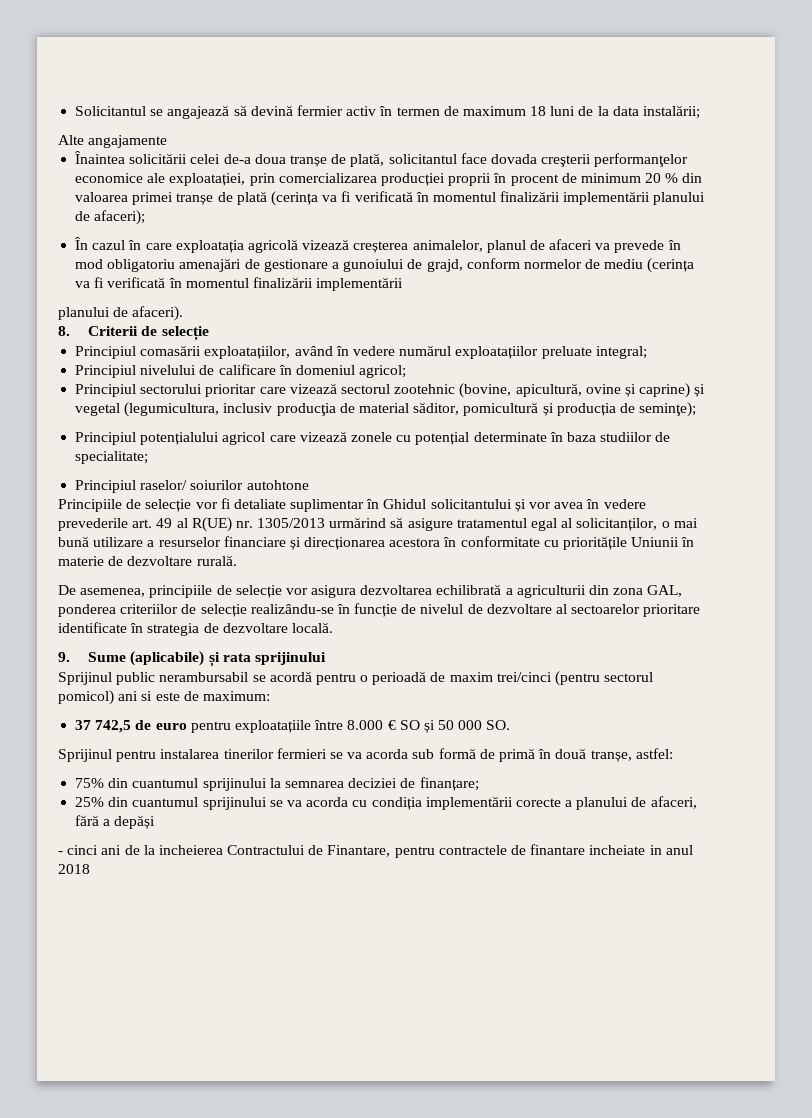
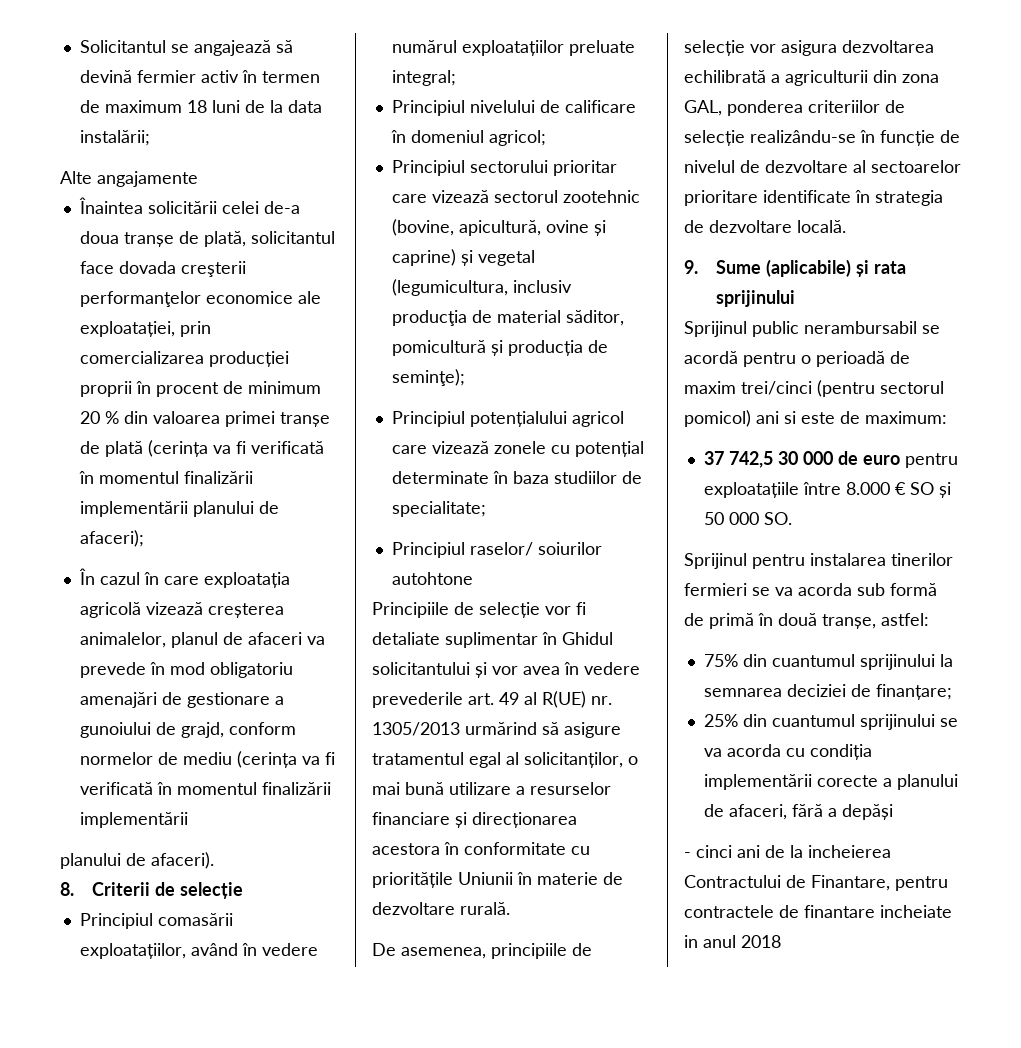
- 37 742,5 de euro pentru exploatațiile între 8.000 € SO și 50 000 SO.
+ 37 742,5 30 000 de euro pentru exploatațiile între 8.000 € SO și 50 000 SO.

